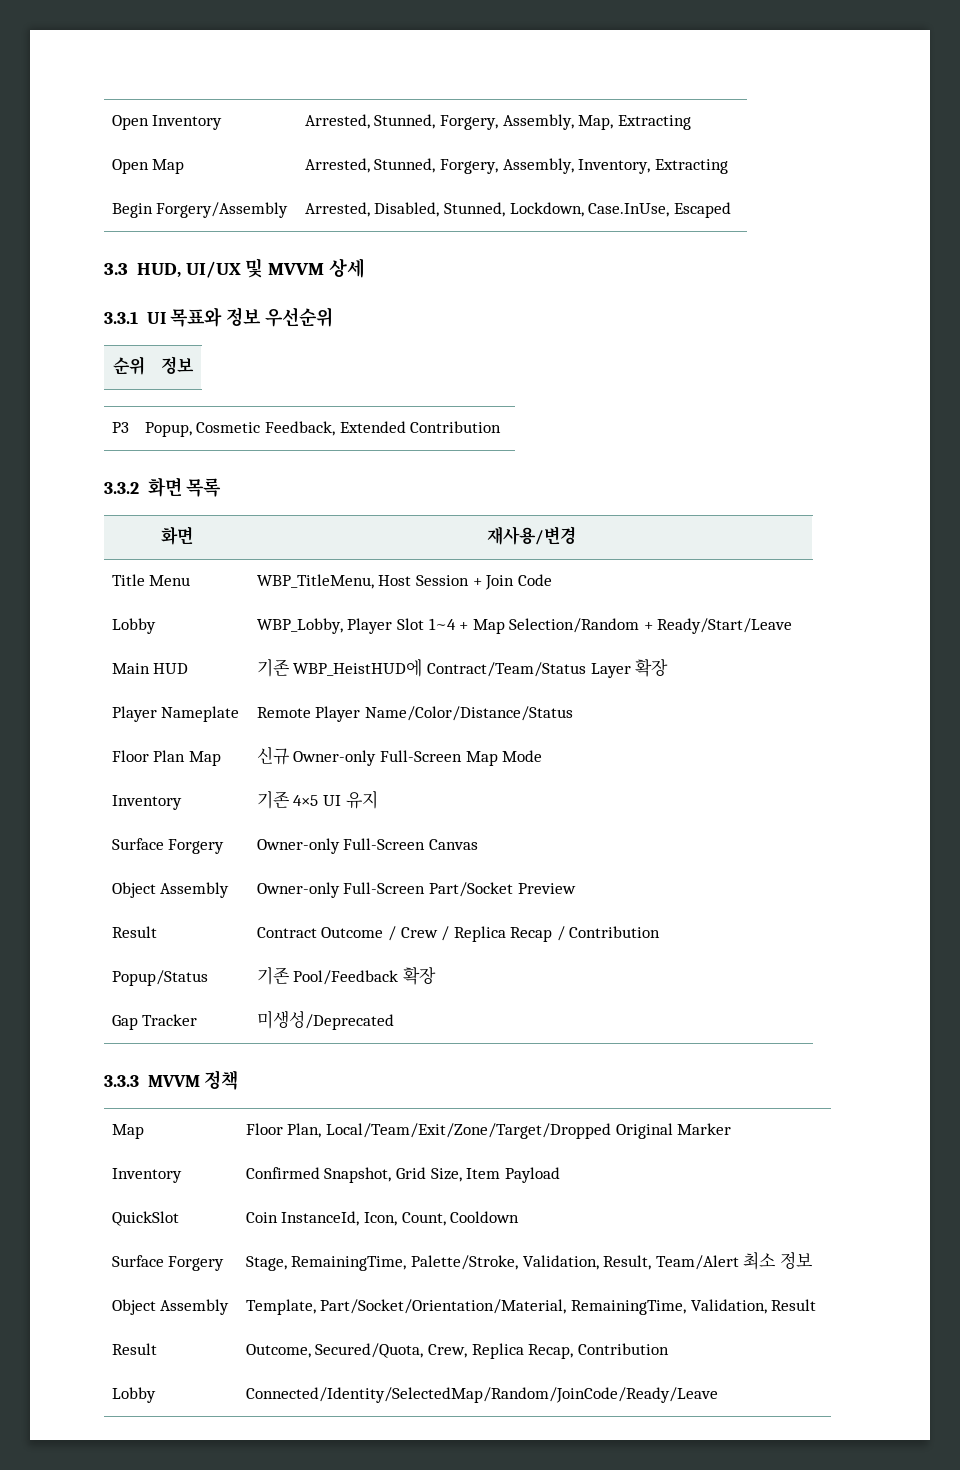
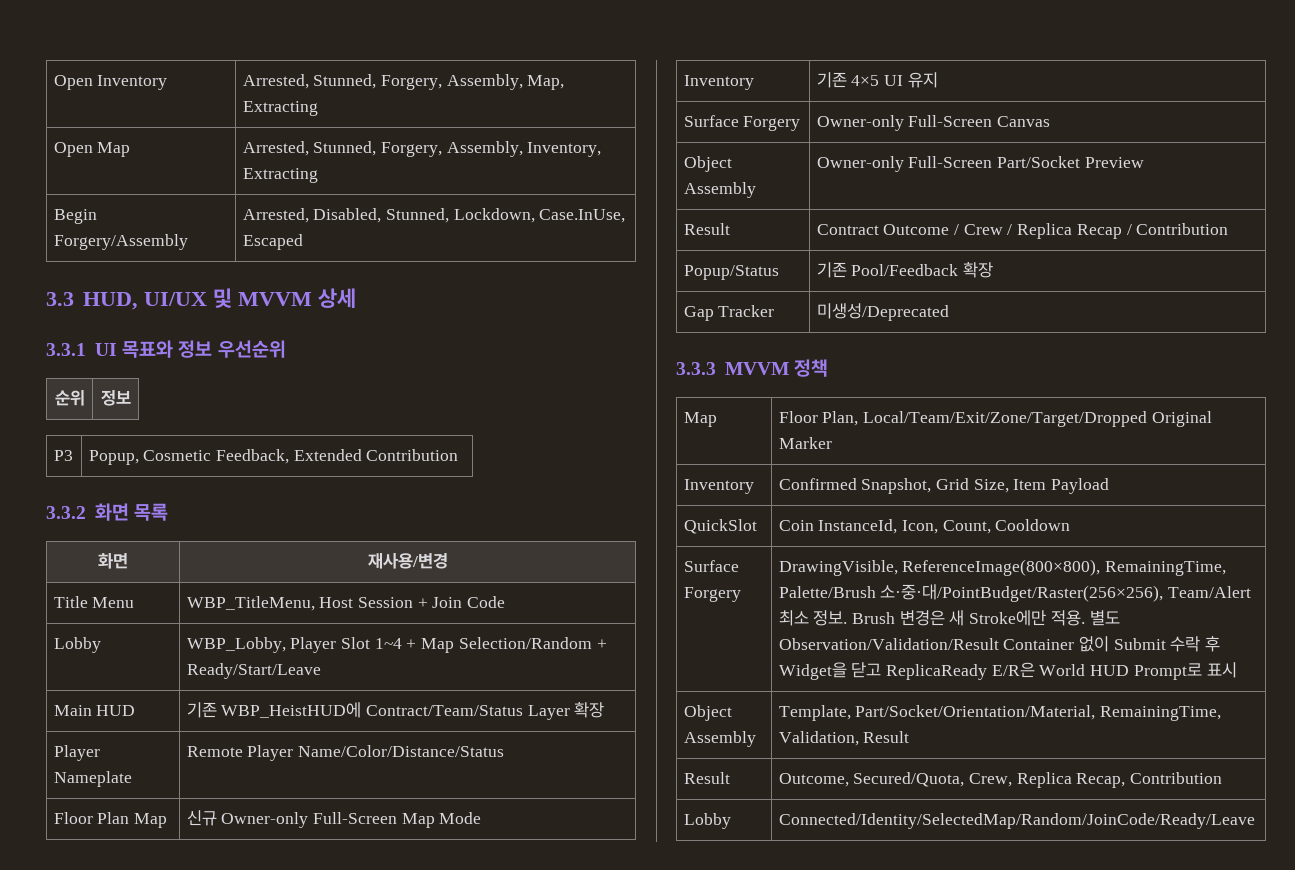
- Surface Forgery | Stage, RemainingTime, Palette/Stroke, Validation, Result, Team/Alert 최소 정보
+ Surface Forgery | DrawingVisible, ReferenceImage(800×800), RemainingTime, Palette/Brush 소·중·대/PointBudget/Raster(256×256), Team/Alert 최소 정보. Brush 변경은 새 Stroke에만 적용. 별도 Observation/Validation/Result Container 없이 Submit 수락 후 Widget을 닫고 ReplicaReady E/R은 World HUD Prompt로 표시

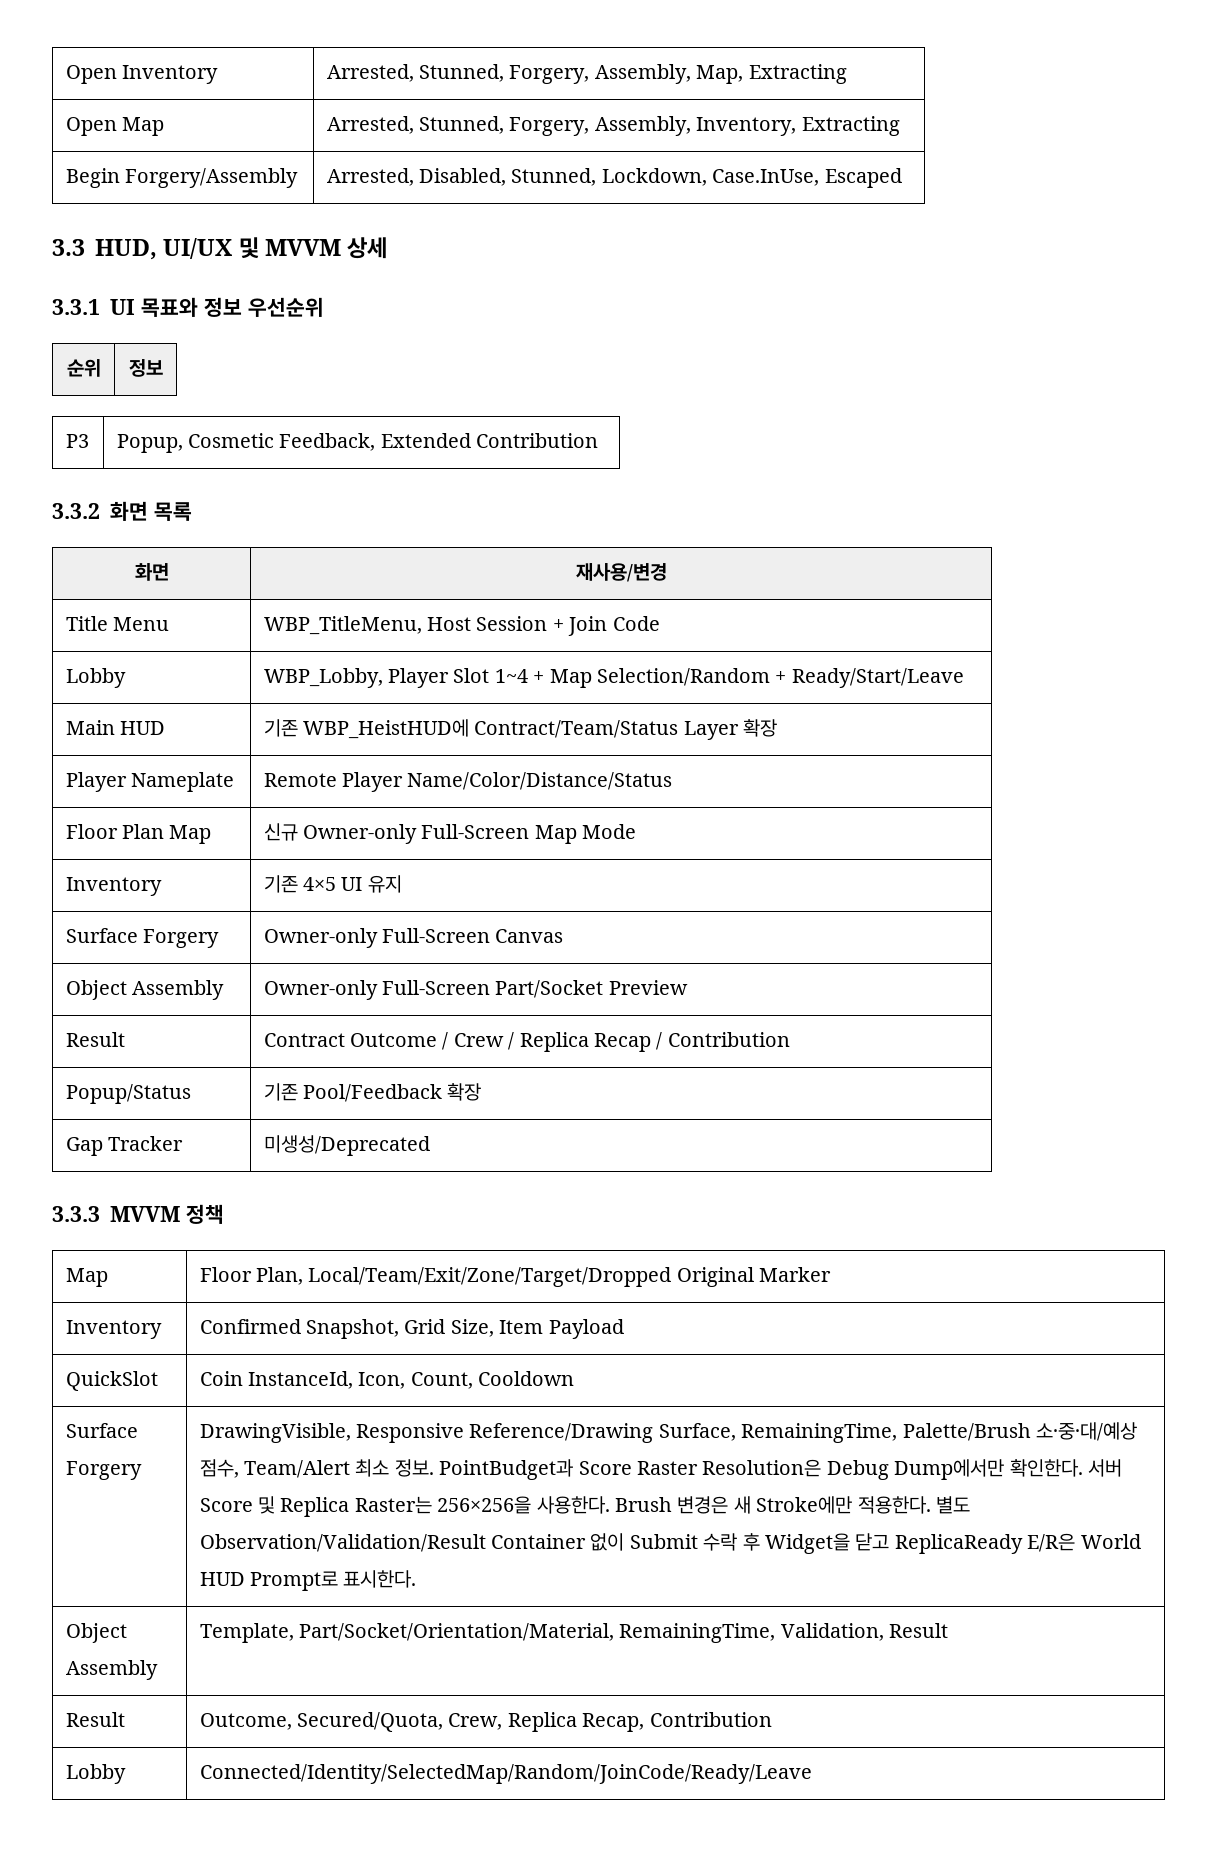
- DrawingVisible, ReferenceImage(800×800), RemainingTime, Palette/Brush 소·중·대/PointBudget/Raster(256×256), Team/Alert 최소 정보.
+ DrawingVisible, Responsive Reference/Drawing Surface, RemainingTime, Palette/Brush 소·중·대/예상 점수, Team/Alert 최소 정보. PointBudget과 Score Raster Resolution은 Debug Dump에서만 확인한다. 서버 Score 및 Replica Raster는 256×256을 사용한다.
- Brush 변경은 새 Stroke에만 적용.
+ Brush 변경은 새 Stroke에만 적용한다.
- 별도 Observation/Validation/Result Container 없이 Submit 수락 후 Widget을 닫고 ReplicaReady E/R은 World HUD Prompt로 표시
+ 별도 Observation/Validation/Result Container 없이 Submit 수락 후 Widget을 닫고 ReplicaReady E/R은 World HUD Prompt로 표시한다.

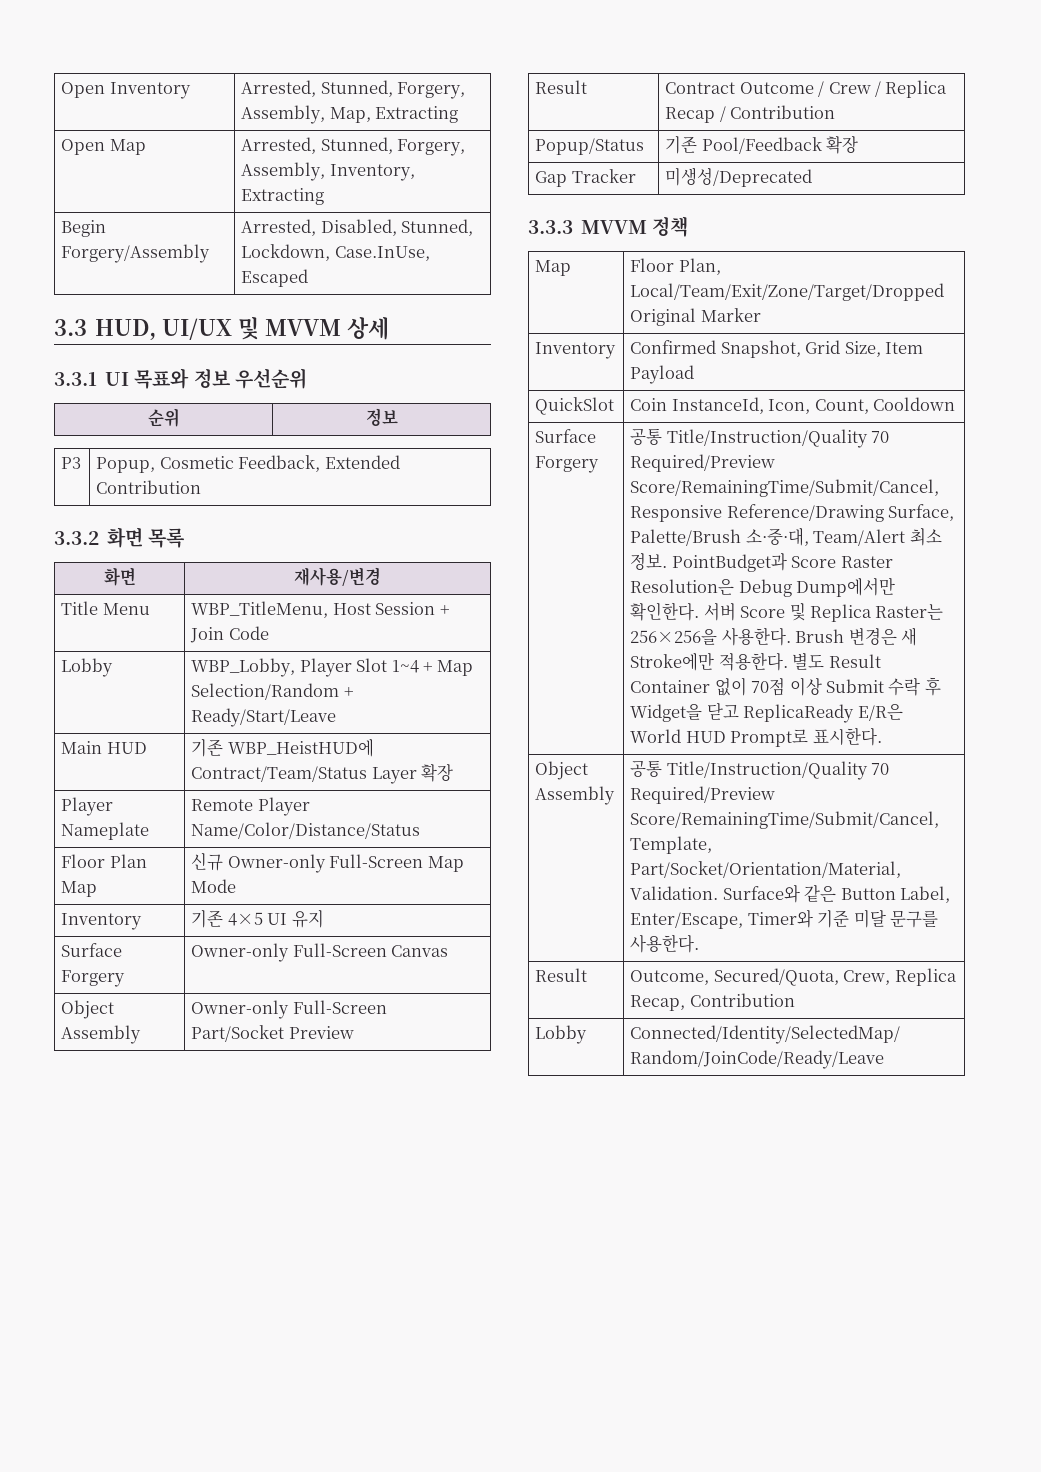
- DrawingVisible, Responsive Reference/Drawing Surface, RemainingTime, Palette/Brush 소·중·대/예상 점수, Team/Alert 최소 정보.
+ 공통 Title/Instruction/Quality 70 Required/Preview Score/RemainingTime/Submit/Cancel, Responsive Reference/Drawing Surface, Palette/Brush 소·중·대, Team/Alert 최소 정보.
- 별도 Observation/Validation/Result Container 없이 Submit 수락 후 Widget을 닫고 ReplicaReady E/R은 World HUD Prompt로 표시한다.
+ 별도 Result Container 없이 70점 이상 Submit 수락 후 Widget을 닫고 ReplicaReady E/R은 World HUD Prompt로 표시한다.
- Object Assembly | Template, Part/Socket/Orientation/Material, RemainingTime, Validation, Result
+ Object Assembly | 공통 Title/Instruction/Quality 70 Required/Preview Score/RemainingTime/Submit/Cancel, Template, Part/Socket/Orientation/Material, Validation. Surface와 같은 Button Label, Enter/Escape, Timer와 기준 미달 문구를 사용한다.

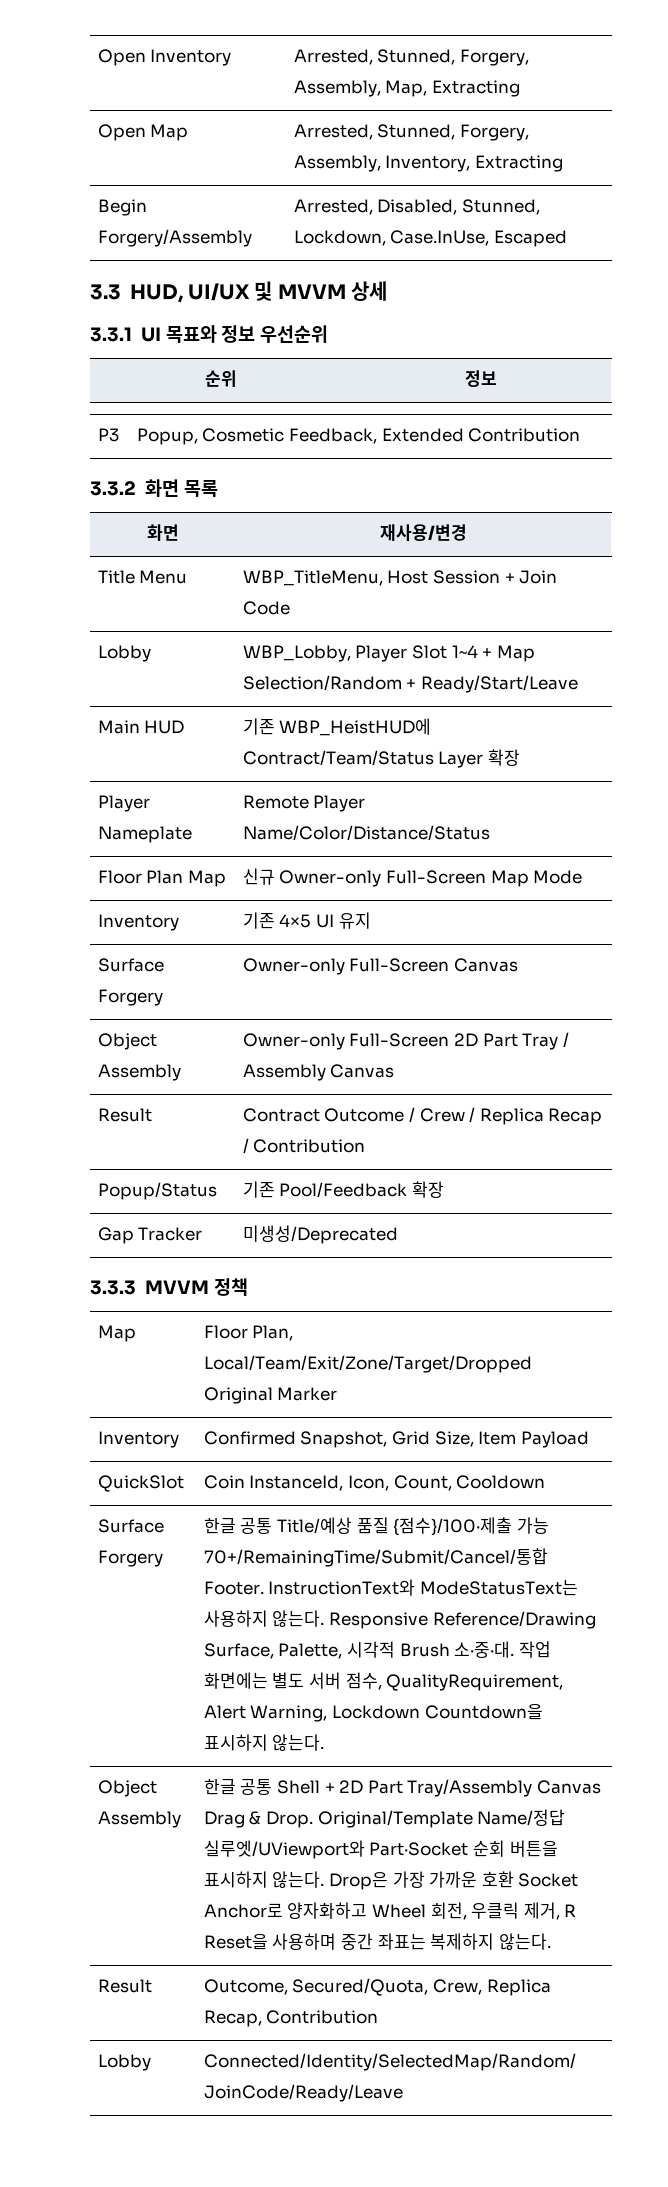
- Object Assembly | Owner-only Full-Screen Part/Socket Preview
+ Object Assembly | Owner-only Full-Screen 2D Part Tray / Assembly Canvas
- 공통 Title/Instruction/Quality 70 Required/Preview Score/RemainingTime/Submit/Cancel, Responsive Reference/Drawing Surface, Palette/Brush 소·중·대, Team/Alert 최소 정보. PointBudget과 Score Raster Resolution은 Debug Dump에서만 확인한다. 서버 Score 및 Replica Raster는 256×256을 사용한다. Brush 변경은 새 Stroke에만 적용한다. 별도 Result Container 없이 70점 이상 Submit 수락 후 Widget을 닫고 ReplicaReady E/R은 World HUD Prompt로 표시한다.
- Object Assembly | 공통 Title/Instruction/Quality 70 Required/Preview Score/RemainingTime/Submit/Cancel, Template, Part/Socket/Orientation/Material, Validation. Surface와 같은 Button Label, Enter/Escape, Timer와 기준 미달 문구를 사용한다.
+ 한글 공통 Title/예상 품질 {점수}/100·제출 가능 70+/RemainingTime/Submit/Cancel/통합 Footer. InstructionText와 ModeStatusText는 사용하지 않는다. Responsive Reference/Drawing Surface, Palette, 시각적 Brush 소·중·대. 작업 화면에는 별도 서버 점수, QualityRequirement, Alert Warning, Lockdown Countdown을 표시하지 않는다.
+ Object Assembly | 한글 공통 Shell + 2D Part Tray/Assembly Canvas Drag & Drop. Original/Template Name/정답 실루엣/UViewport와 Part·Socket 순회 버튼을 표시하지 않는다. Drop은 가장 가까운 호환 Socket Anchor로 양자화하고 Wheel 회전, 우클릭 제거, R Reset을 사용하며 중간 좌표는 복제하지 않는다.

